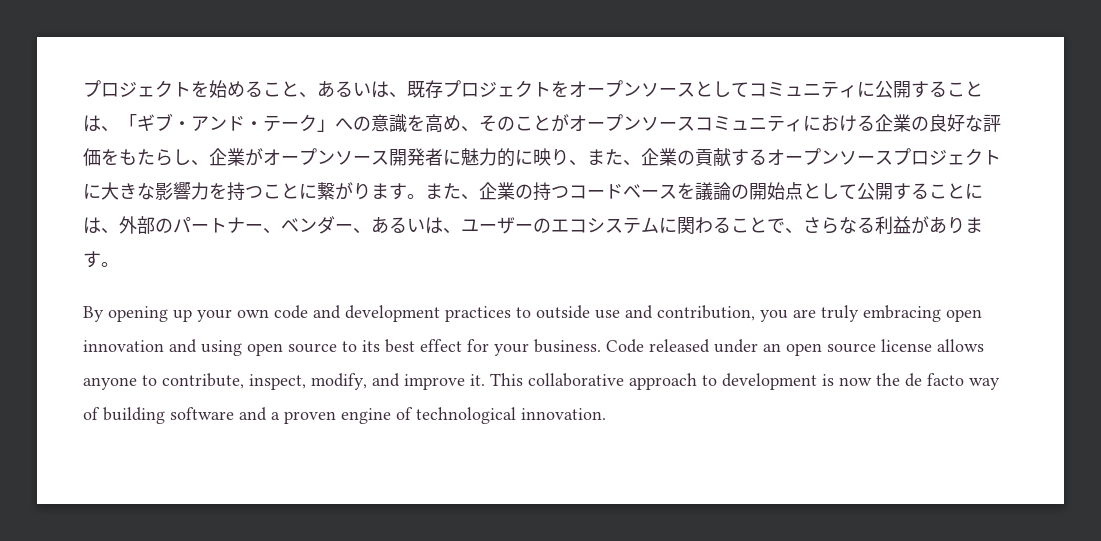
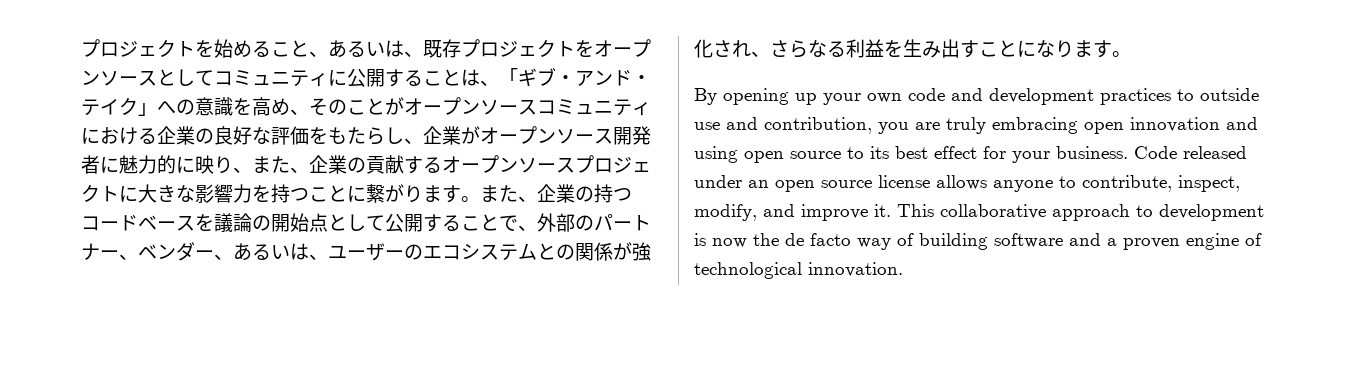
- プロジェクトを始めること、あるいは、既存プロジェクトをオープンソースとしてコミュニティに公開することは、「ギブ・アンド・テーク」への意識を高め、そのことがオープンソースコミュニティにおける企業の良好な評価をもたらし、企業がオープンソース開発者に魅力的に映り、また、企業の貢献するオープンソースプロジェクトに大きな影響力を持つことに繋がります。
+ プロジェクトを始めること、あるいは、既存プロジェクトをオープンソースとしてコミュニティに公開することは、「ギブ・アンド・テイク」への意識を高め、そのことがオープンソースコミュニティにおける企業の良好な評価をもたらし、企業がオープンソース開発者に魅力的に映り、また、企業の貢献するオープンソースプロジェクトに大きな影響力を持つことに繋がります。
- また、企業の持つコードベースを議論の開始点として公開することには、外部のパートナー、ベンダー、あるいは、ユーザーのエコシステムに関わることで、さらなる利益があります。
+ また、企業の持つコードベースを議論の開始点として公開することで、外部のパートナー、ベンダー、あるいは、ユーザーのエコシステムとの関係が強化され、さらなる利益を生み出すことになります。

